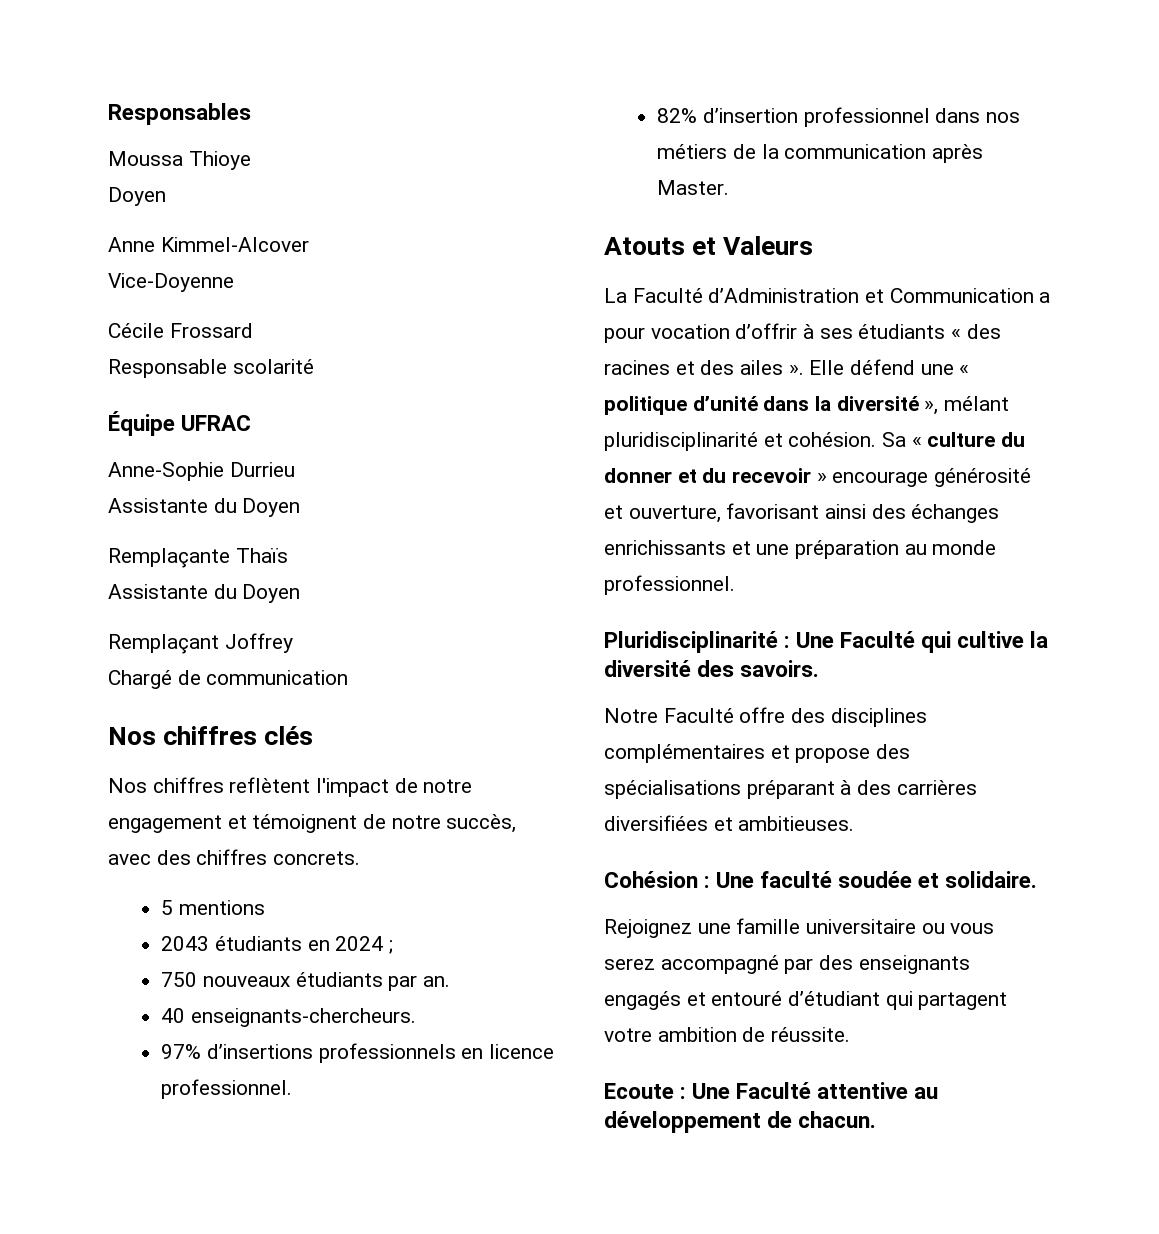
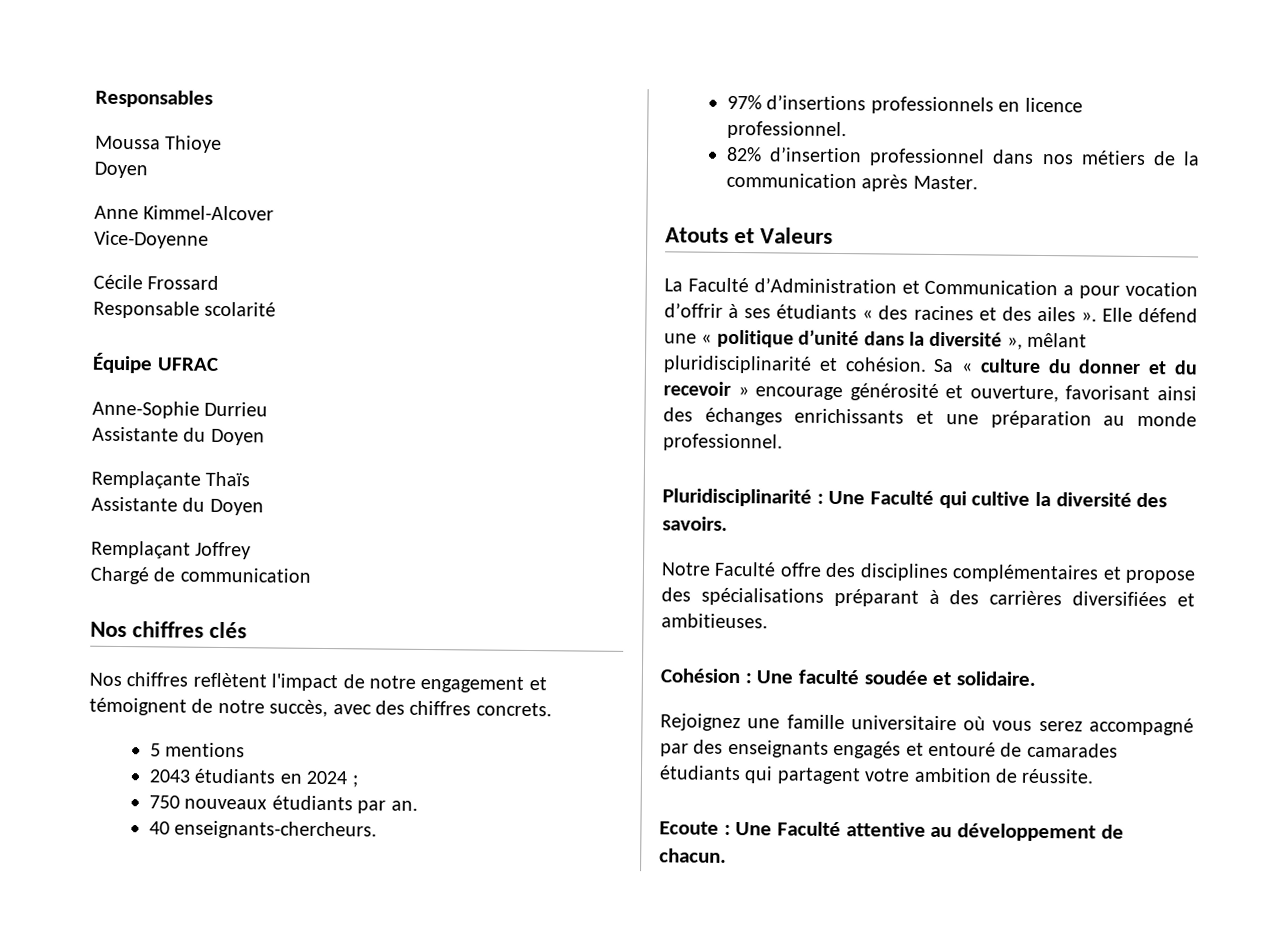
- Elle défend une « politique d’unité dans la diversité », mélant pluridisciplinarité et cohésion.
+ Elle défend une « politique d’unité dans la diversité », mêlant pluridisciplinarité et cohésion.
- Rejoignez une famille universitaire ou vous serez accompagné par des enseignants engagés et entouré d’étudiant qui partagent votre ambition de réussite.
+ Rejoignez une famille universitaire où vous serez accompagné par des enseignants engagés et entouré de camarades étudiants qui partagent votre ambition de réussite.

